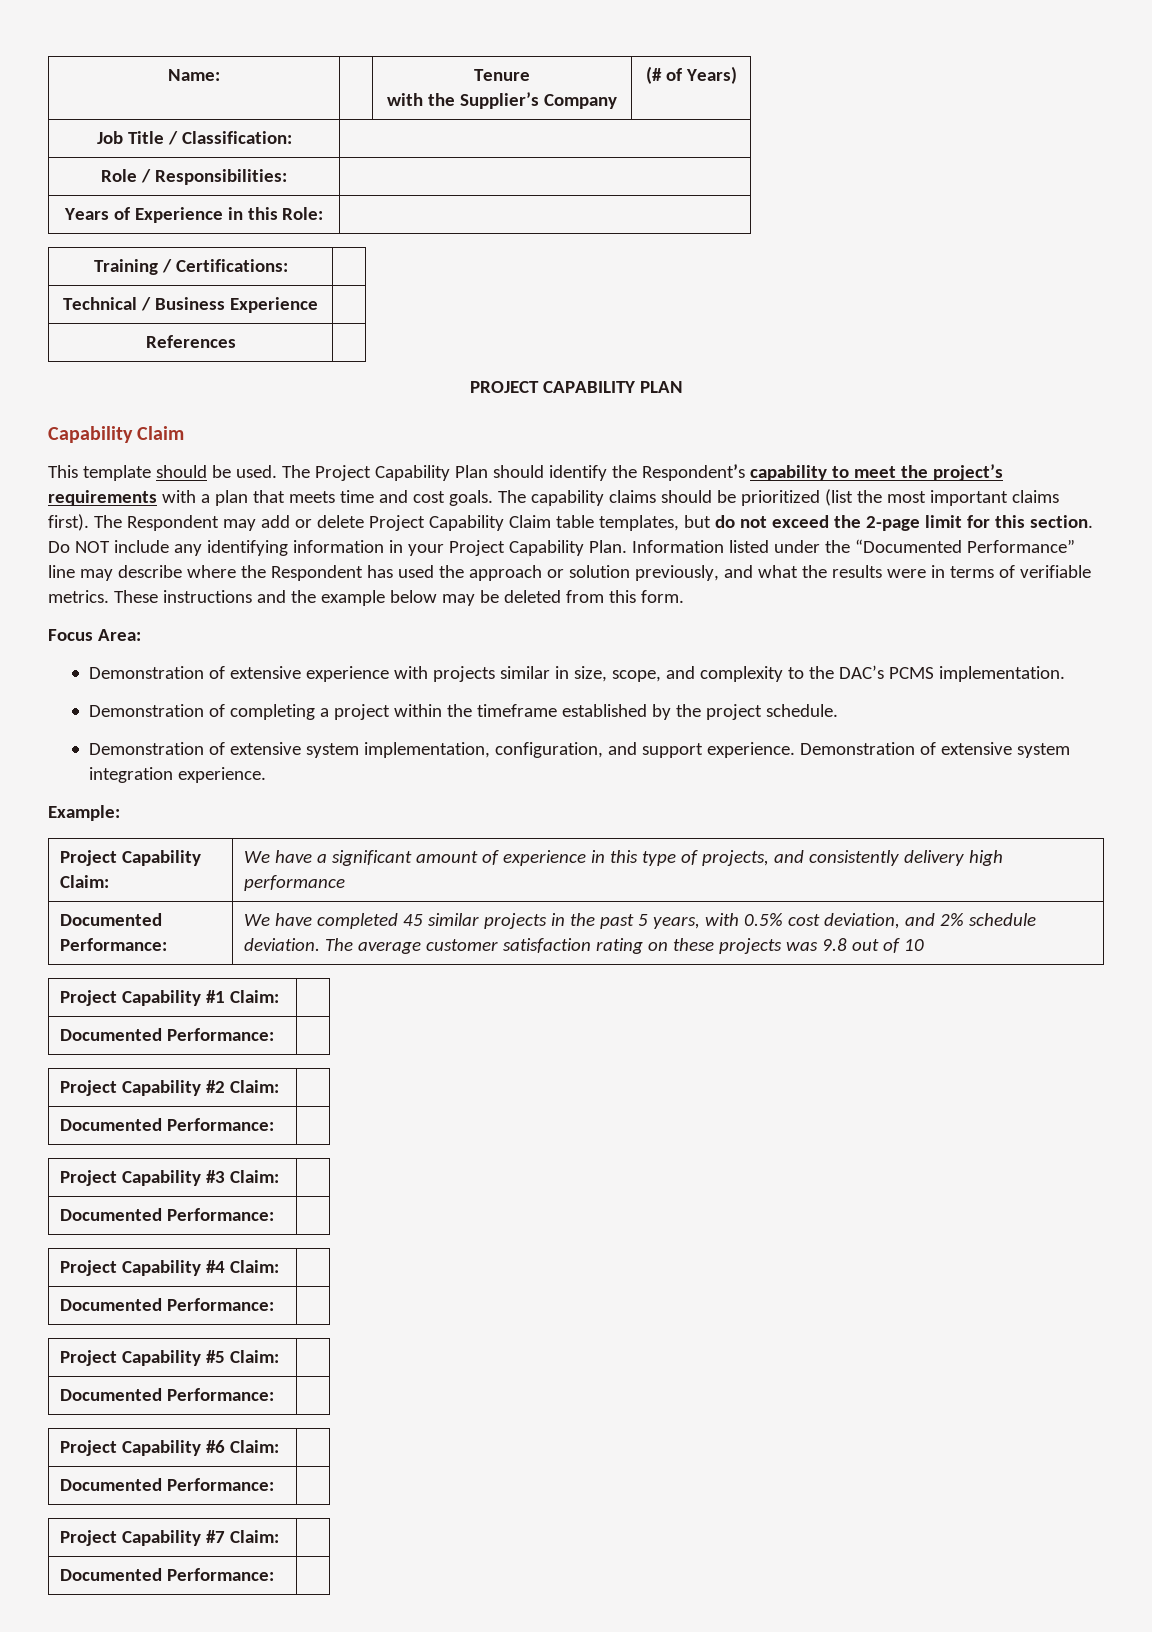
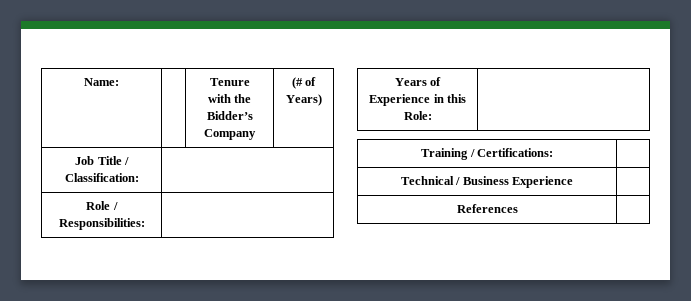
  Name: | | Tenure
- with the Supplier’s Company | (# of Years)
+ with the Bidder’s Company | (# of Years)
- PROJECT CAPABILITY PLAN
- Capability Claim
- This template should be used. The Project Capability Plan should identify the Respondent’s capability to meet the project’s requirements with a plan that meets time and cost goals. The capability claims should be prioritized (list the most important claims first). The Respondent may add or delete Project Capability Claim table templates, but do not exceed the 2-page limit for this section. Do NOT include any identifying information in your Project Capability Plan. Information listed under the “Documented Performance” line may describe where the Respondent has used the approach or solution previously, and what the results were in terms of verifiable metrics. These instructions and the example below may be deleted from this form.
- Focus Area:
- Demonstration of extensive experience with projects similar in size, scope, and complexity to the DAC’s PCMS implementation.
- Demonstration of completing a project within the timeframe established by the project schedule.
- Demonstration of extensive system implementation, configuration, and support experience. Demonstration of extensive system integration experience.
- Example:
- Project Capability Claim: | We have a significant amount of experience in this type of projects, and consistently delivery high performance
- Documented Performance: | We have completed 45 similar projects in the past 5 years, with 0.5% cost deviation, and 2% schedule deviation. The average customer satisfaction rating on these projects was 9.8 out of 10
- Project Capability #1 Claim: |
- Documented Performance: |
- Project Capability #2 Claim: |
- Documented Performance: |
- Project Capability #3 Claim: |
- Documented Performance: |
- Project Capability #4 Claim: |
- Documented Performance: |
- Project Capability #5 Claim: |
- Documented Performance: |
- Project Capability #6 Claim: |
- Documented Performance: |
- Project Capability #7 Claim: |
- Documented Performance: |

